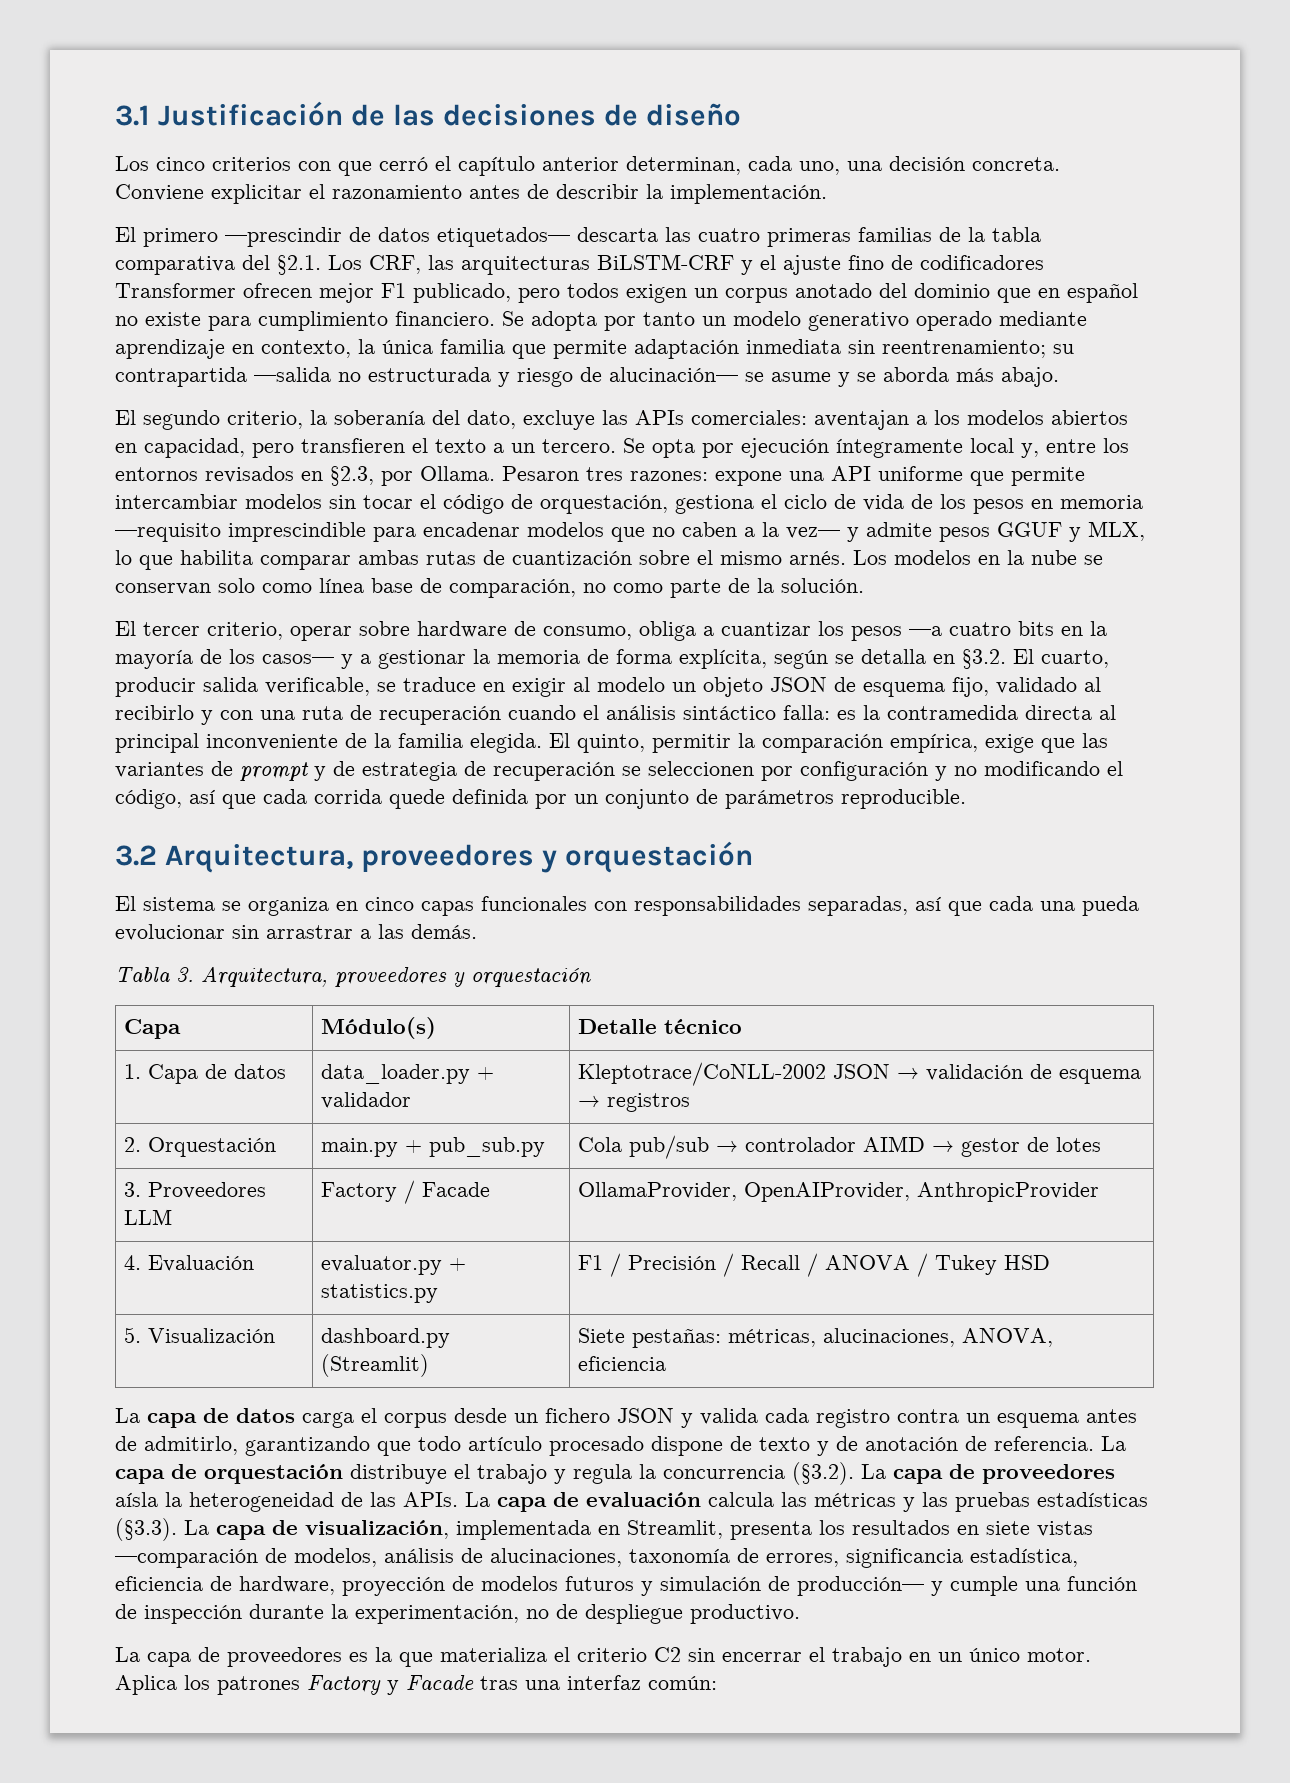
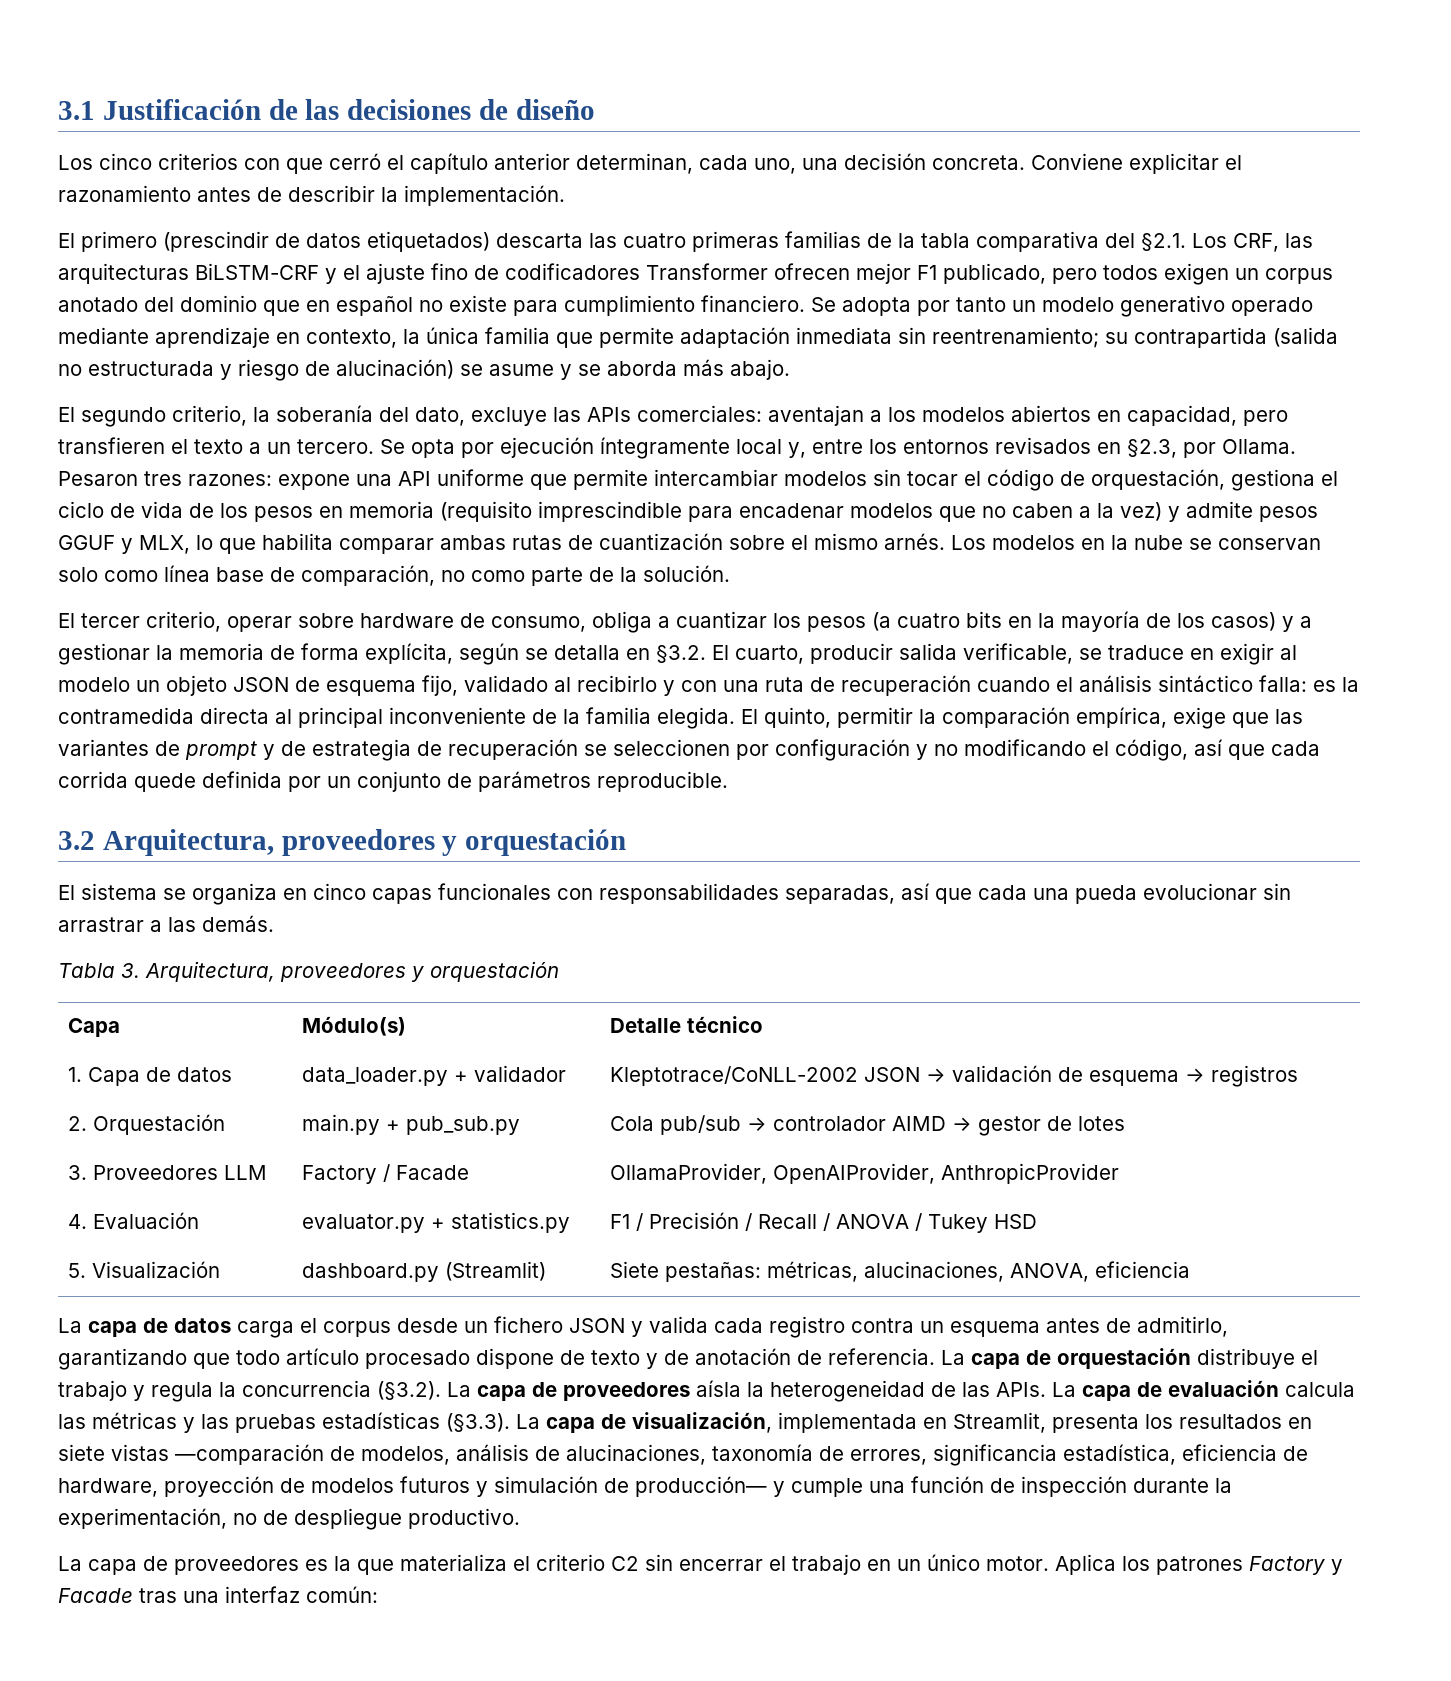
- El primero —prescindir de datos etiquetados— descarta las cuatro primeras familias de la tabla comparativa del §2.1. Los CRF, las arquitecturas BiLSTM-CRF y el ajuste fino de codificadores Transformer ofrecen mejor F1 publicado, pero todos exigen un corpus anotado del dominio que en español no existe para cumplimiento financiero.
+ El primero (prescindir de datos etiquetados) descarta las cuatro primeras familias de la tabla comparativa del §2.1. Los CRF, las arquitecturas BiLSTM-CRF y el ajuste fino de codificadores Transformer ofrecen mejor F1 publicado, pero todos exigen un corpus anotado del dominio que en español no existe para cumplimiento financiero.
- Se adopta por tanto un modelo generativo operado mediante aprendizaje en contexto, la única familia que permite adaptación inmediata sin reentrenamiento; su contrapartida —salida no estructurada y riesgo de alucinación— se asume y se aborda más abajo.
+ Se adopta por tanto un modelo generativo operado mediante aprendizaje en contexto, la única familia que permite adaptación inmediata sin reentrenamiento; su contrapartida (salida no estructurada y riesgo de alucinación) se asume y se aborda más abajo.
- Pesaron tres razones: expone una API uniforme que permite intercambiar modelos sin tocar el código de orquestación, gestiona el ciclo de vida de los pesos en memoria —requisito imprescindible para encadenar modelos que no caben a la vez— y admite pesos GGUF y MLX, lo que habilita comparar ambas rutas de cuantización sobre el mismo arnés.
+ Pesaron tres razones: expone una API uniforme que permite intercambiar modelos sin tocar el código de orquestación, gestiona el ciclo de vida de los pesos en memoria (requisito imprescindible para encadenar modelos que no caben a la vez) y admite pesos GGUF y MLX, lo que habilita comparar ambas rutas de cuantización sobre el mismo arnés.
- El tercer criterio, operar sobre hardware de consumo, obliga a cuantizar los pesos —a cuatro bits en la mayoría de los casos— y a gestionar la memoria de forma explícita, según se detalla en §3.2. El cuarto, producir salida verificable, se traduce en exigir al modelo un objeto JSON de esquema fijo, validado al recibirlo y con una ruta de recuperación cuando el análisis sintáctico falla:
+ El tercer criterio, operar sobre hardware de consumo, obliga a cuantizar los pesos (a cuatro bits en la mayoría de los casos) y a gestionar la memoria de forma explícita, según se detalla en §3.2. El cuarto, producir salida verificable, se traduce en exigir al modelo un objeto JSON de esquema fijo, validado al recibirlo y con una ruta de recuperación cuando el análisis sintáctico falla:

